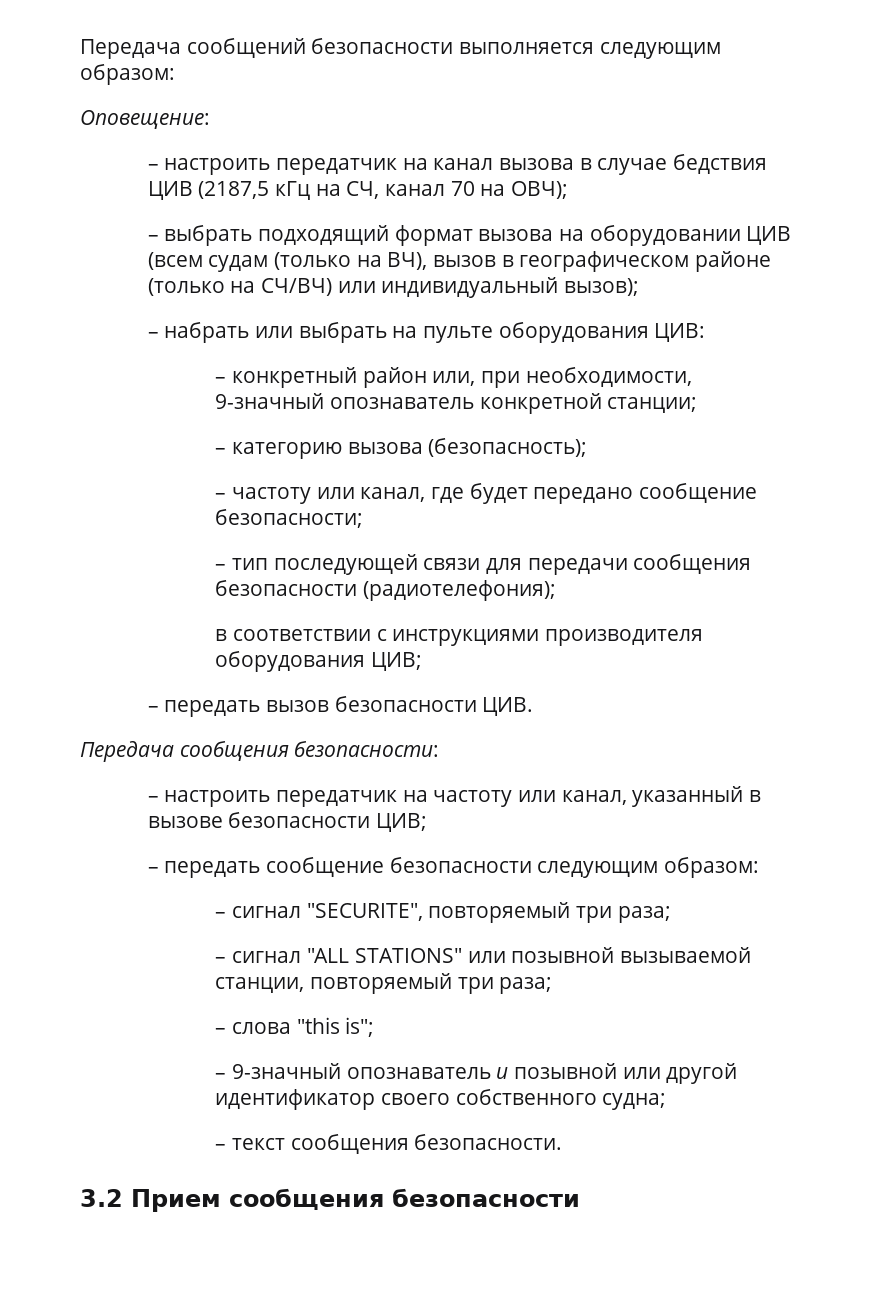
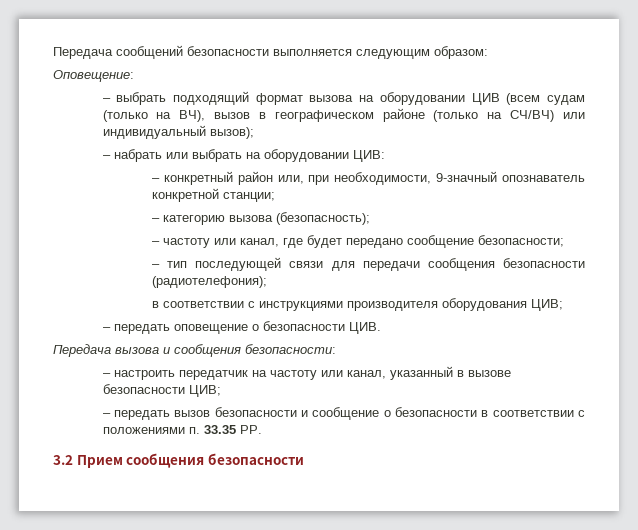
- – настроить передатчик на канал вызова в случае бедствия ЦИВ (2187,5 кГц на СЧ, канал 70 на ОВЧ);
- – набрать или выбрать на пульте оборудования ЦИВ:
+ – набрать или выбрать на оборудовании ЦИВ:
- – передать вызов безопасности ЦИВ.
+ – передать оповещение о безопасности ЦИВ.
- Передача сообщения безопасности:
+ Передача вызова и сообщения безопасности:
- – передать сообщение безопасности следующим образом:
- – сигнал "SECURITE", повторяемый три раза;
- – сигнал "ALL STATIONS" или позывной вызываемой станции, повторяемый три раза;
- – слова "this is";
- – 9-значный опознаватель и позывной или другой идентификатор своего собственного судна;
- – текст сообщения безопасности.
+ – передать вызов безопасности и сообщение о безопасности в соответствии с положениями п. 33.35 РР.

